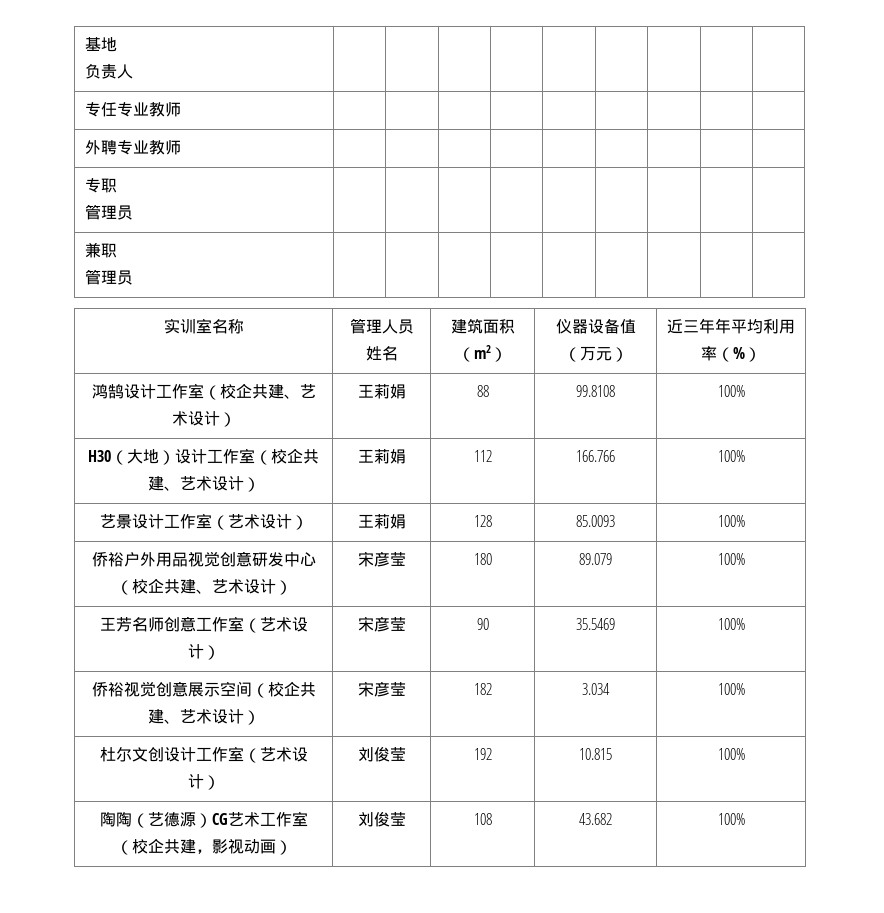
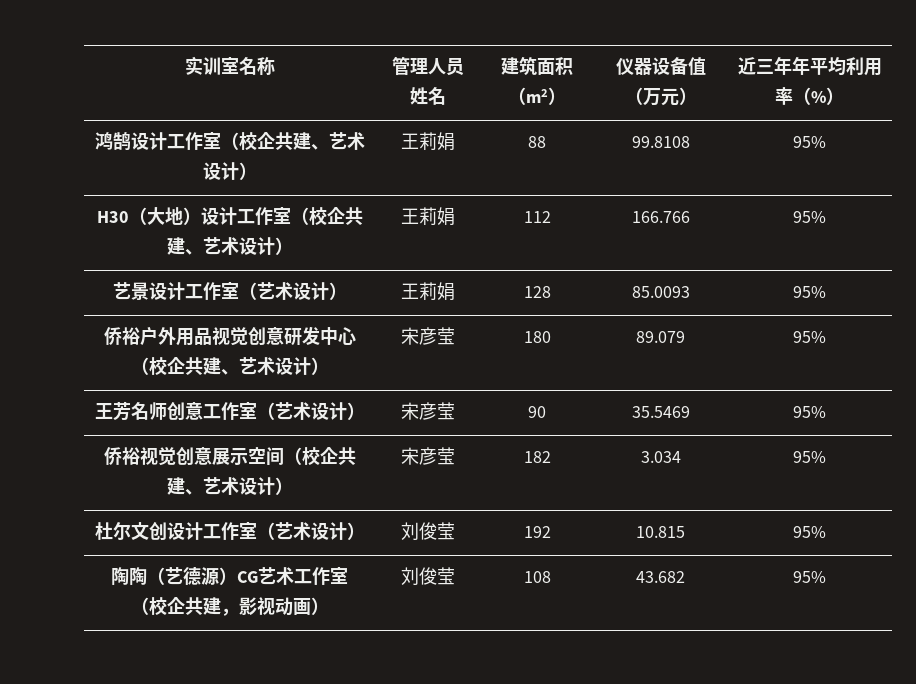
- 基地
- 负责人 | | | | | | | | |
- 专任专业教师 | | | | | | | | |
- 外聘专业教师 | | | | | | | | |
- 专职
- 管理员 | | | | | | | | |
- 兼职
- 管理员 | | | | | | | | |
- 鸿鹄设计工作室（校企共建、艺术设计） | 王莉娟 | 88 | 99.8108 | 100%
+ 鸿鹄设计工作室（校企共建、艺术设计） | 王莉娟 | 88 | 99.8108 | 95%
- H30（大地）设计工作室（校企共建、艺术设计） | 王莉娟 | 112 | 166.766 | 100%
+ H30（大地）设计工作室（校企共建、艺术设计） | 王莉娟 | 112 | 166.766 | 95%
- 艺景设计工作室（艺术设计） | 王莉娟 | 128 | 85.0093 | 100%
+ 艺景设计工作室（艺术设计） | 王莉娟 | 128 | 85.0093 | 95%
- 侨裕户外用品视觉创意研发中心（校企共建、艺术设计） | 宋彦莹 | 180 | 89.079 | 100%
+ 侨裕户外用品视觉创意研发中心（校企共建、艺术设计） | 宋彦莹 | 180 | 89.079 | 95%
- 王芳名师创意工作室（艺术设计） | 宋彦莹 | 90 | 35.5469 | 100%
+ 王芳名师创意工作室（艺术设计） | 宋彦莹 | 90 | 35.5469 | 95%
- 侨裕视觉创意展示空间（校企共建、艺术设计） | 宋彦莹 | 182 | 3.034 | 100%
+ 侨裕视觉创意展示空间（校企共建、艺术设计） | 宋彦莹 | 182 | 3.034 | 95%
- 杜尔文创设计工作室（艺术设计） | 刘俊莹 | 192 | 10.815 | 100%
+ 杜尔文创设计工作室（艺术设计） | 刘俊莹 | 192 | 10.815 | 95%
- 陶陶（艺德源）CG艺术工作室（校企共建，影视动画） | 刘俊莹 | 108 | 43.682 | 100%
+ 陶陶（艺德源）CG艺术工作室（校企共建，影视动画） | 刘俊莹 | 108 | 43.682 | 95%

